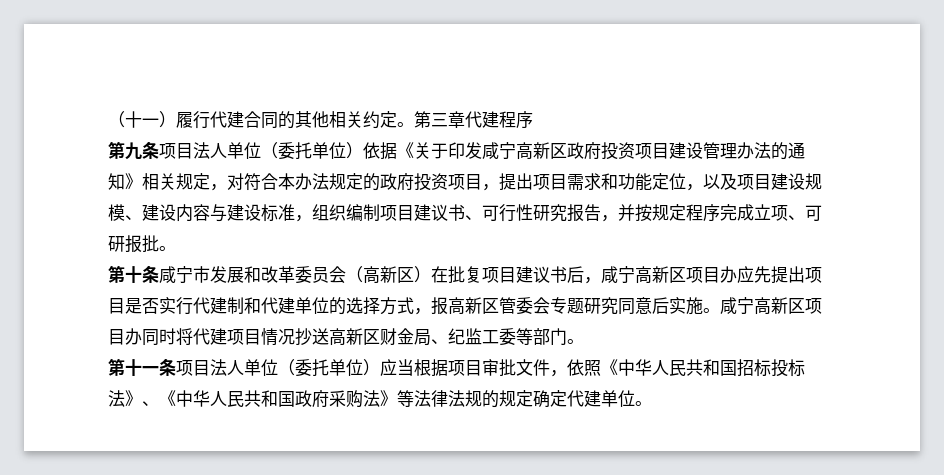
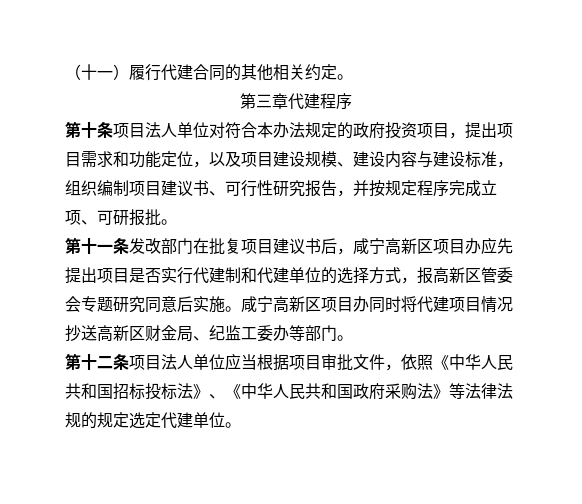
- （十一）履行代建合同的其他相关约定。第三章代建程序
+ （十一）履行代建合同的其他相关约定。
+ 第三章代建程序
- 第九条项目法人单位（委托单位）依据《关于印发咸宁高新区政府投资项目建设管理办法的通知》相关规定，对符合本办法规定的政府投资项目，提出项目需求和功能定位，以及项目建设规模、建设内容与建设标准，组织编制项目建议书、可行性研究报告，并按规定程序完成立项、可研报批。
+ 第十条项目法人单位对符合本办法规定的政府投资项目，提出项目需求和功能定位，以及项目建设规模、建设内容与建设标准，组织编制项目建议书、可行性研究报告，并按规定程序完成立项、可研报批。
- 第十条咸宁市发展和改革委员会（高新区）在批复项目建议书后，咸宁高新区项目办应先提出项目是否实行代建制和代建单位的选择方式，报高新区管委会专题研究同意后实施。
+ 第十一条发改部门在批复项目建议书后，咸宁高新区项目办应先提出项目是否实行代建制和代建单位的选择方式，报高新区管委会专题研究同意后实施。
- 咸宁高新区项目办同时将代建项目情况抄送高新区财金局、纪监工委等部门。
+ 咸宁高新区项目办同时将代建项目情况抄送高新区财金局、纪监工委办等部门。
- 第十一条项目法人单位（委托单位）应当根据项目审批文件，依照《中华人民共和国招标投标法》、《中华人民共和国政府采购法》等法律法规的规定确定代建单位。
+ 第十二条项目法人单位应当根据项目审批文件，依照《中华人民共和国招标投标法》、《中华人民共和国政府采购法》等法律法规的规定选定代建单位。

